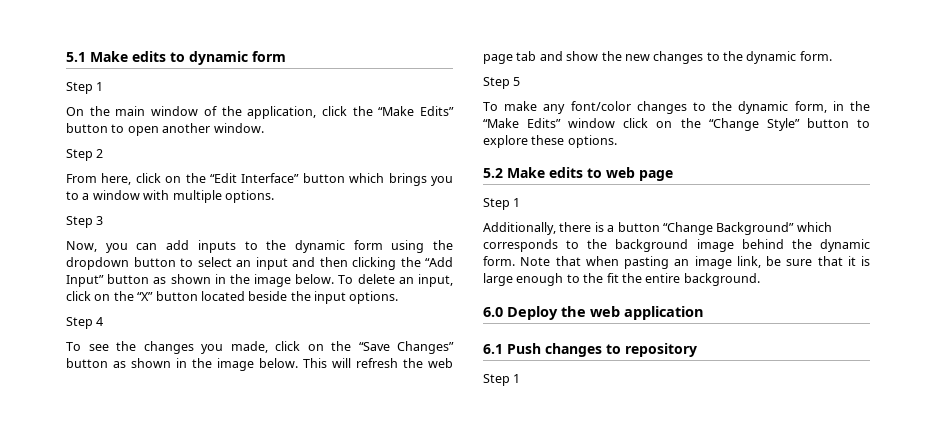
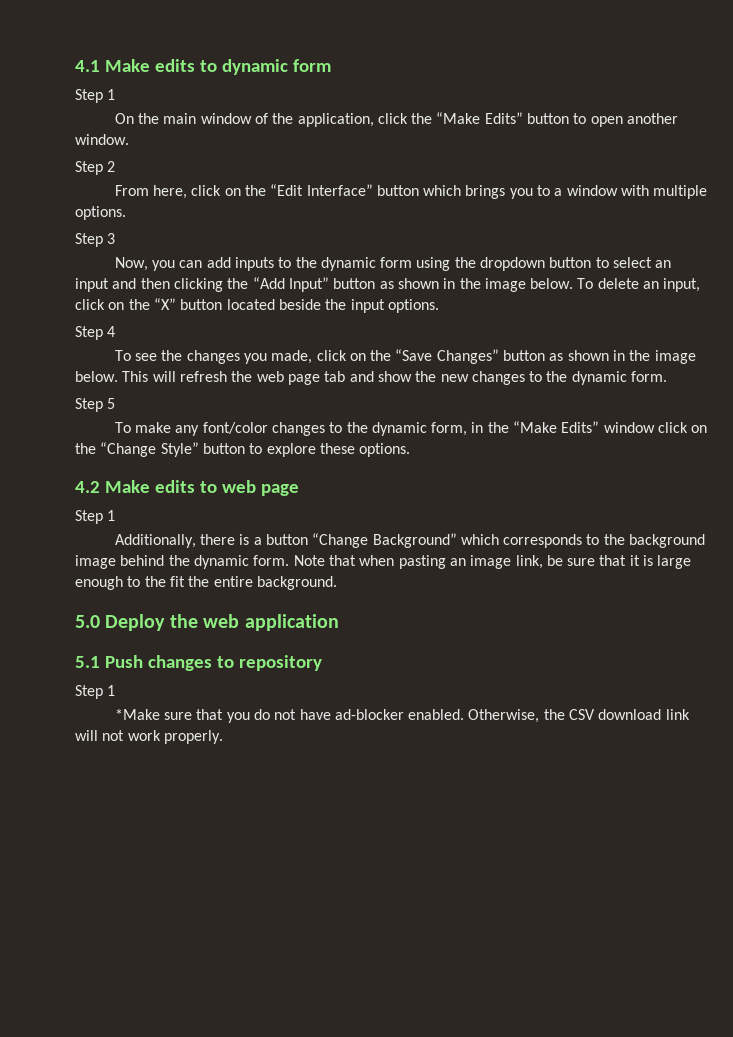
- 5.1 Make edits to dynamic form
+ 4.1 Make edits to dynamic form
- 5.2 Make edits to web page
+ 4.2 Make edits to web page
- 6.0 Deploy the web application
+ 5.0 Deploy the web application
- 6.1 Push changes to repository
+ 5.1 Push changes to repository
+ *Make sure that you do not have ad-blocker enabled. Otherwise, the CSV download link will not work properly.

